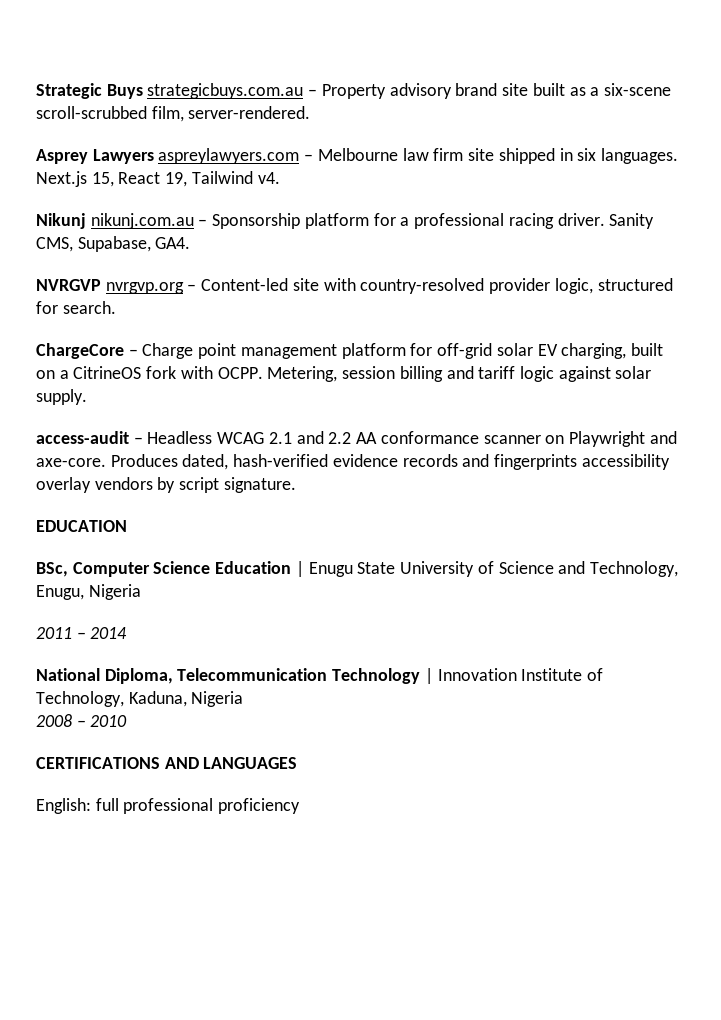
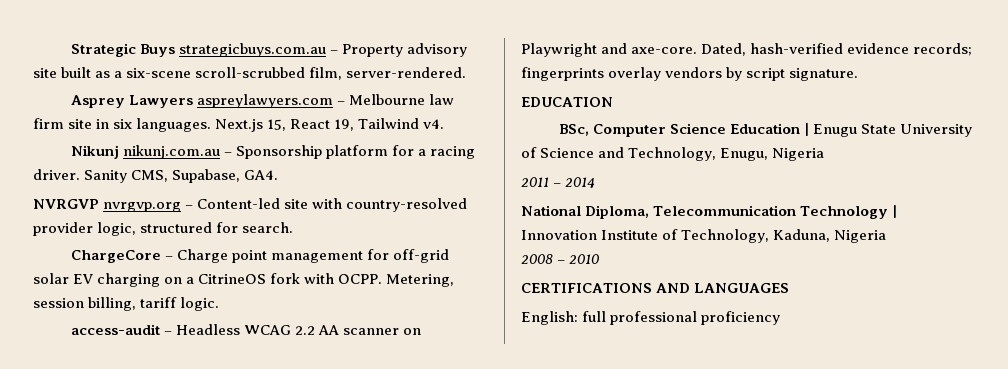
- Strategic Buys strategicbuys.com.au – Property advisory brand site built as a six-scene scroll-scrubbed film, server-rendered.
+ Strategic Buys strategicbuys.com.au – Property advisory site built as a six-scene scroll-scrubbed film, server-rendered.
- Asprey Lawyers aspreylawyers.com – Melbourne law firm site shipped in six languages.
+ Asprey Lawyers aspreylawyers.com – Melbourne law firm site in six languages.
- Nikunj nikunj.com.au – Sponsorship platform for a professional racing driver.
+ Nikunj nikunj.com.au – Sponsorship platform for a racing driver.
- ChargeCore – Charge point management platform for off-grid solar EV charging, built on a CitrineOS fork with OCPP.
+ ChargeCore – Charge point management for off-grid solar EV charging on a CitrineOS fork with OCPP.
- Metering, session billing and tariff logic against solar supply.
+ Metering, session billing, tariff logic.
- access-audit – Headless WCAG 2.1 and 2.2 AA conformance scanner on Playwright and axe-core.
+ access-audit – Headless WCAG 2.2 AA scanner on Playwright and axe-core.
- Produces dated, hash-verified evidence records and fingerprints accessibility overlay vendors by script signature.
+ Dated, hash-verified evidence records; fingerprints overlay vendors by script signature.

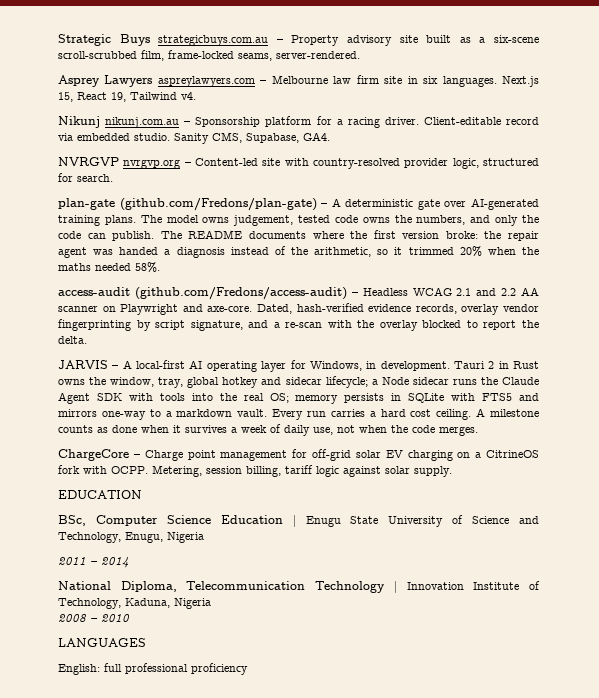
- Strategic Buys strategicbuys.com.au – Property advisory site built as a six-scene scroll-scrubbed film, server-rendered.
+ Strategic Buys strategicbuys.com.au – Property advisory site built as a six-scene scroll-scrubbed film, frame-locked seams, server-rendered.
+ Client-editable record via embedded studio.
+ plan-gate (github.com/Fredons/plan-gate) – A deterministic gate over AI-generated training plans. The model owns judgement, tested code owns the numbers, and only the code can publish. The README documents where the first version broke: the repair agent was handed a diagnosis instead of the arithmetic, so it trimmed 20% when the maths needed 58%.
+ access-audit (github.com/Fredons/access-audit) – Headless WCAG 2.1 and 2.2 AA scanner on Playwright and axe-core. Dated, hash-verified evidence records, overlay vendor fingerprinting by script signature, and a re-scan with the overlay blocked to report the delta.
+ JARVIS – A local-first AI operating layer for Windows, in development. Tauri 2 in Rust owns the window, tray, global hotkey and sidecar lifecycle; a Node sidecar runs the Claude Agent SDK with tools into the real OS; memory persists in SQLite with FTS5 and mirrors one-way to a markdown vault. Every run carries a hard cost ceiling. A milestone counts as done when it survives a week of daily use, not when the code merges.
- Metering, session billing, tariff logic.
- access-audit – Headless WCAG 2.2 AA scanner on Playwright and axe-core. Dated, hash-verified evidence records; fingerprints overlay vendors by script signature.
+ Metering, session billing, tariff logic against solar supply.
- CERTIFICATIONS AND LANGUAGES
+ LANGUAGES

